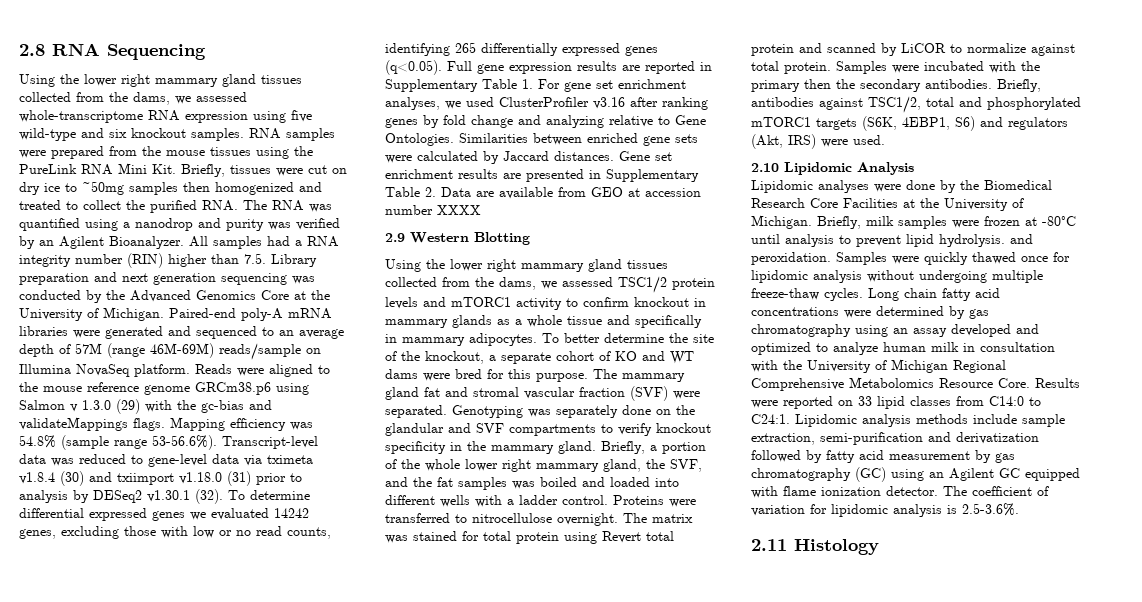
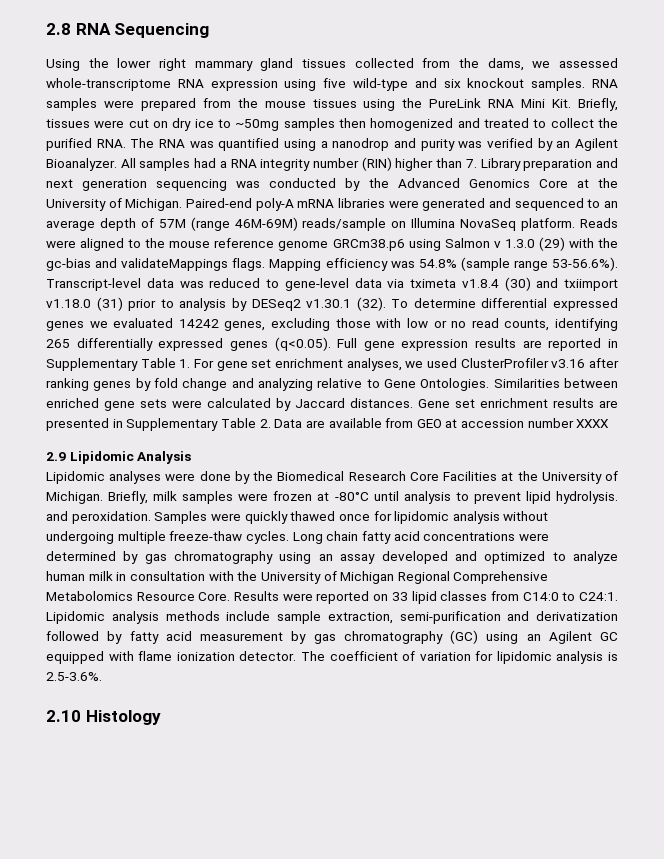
- All samples had a RNA integrity number (RIN) higher than 7.5. Library preparation and next generation sequencing was conducted by the Advanced Genomics Core at the University of Michigan.
+ All samples had a RNA integrity number (RIN) higher than 7. Library preparation and next generation sequencing was conducted by the Advanced Genomics Core at the University of Michigan.
- 2.9 Western Blotting
- Using the lower right mammary gland tissues collected from the dams, we assessed TSC1/2 protein levels and mTORC1 activity to confirm knockout in mammary glands as a whole tissue and specifically in mammary adipocytes. To better determine the site of the knockout, a separate cohort of KO and WT dams were bred for this purpose. The mammary gland fat and stromal vascular fraction (SVF) were separated. Genotyping was separately done on the glandular and SVF compartments to verify knockout specificity in the mammary gland. Briefly, a portion of the whole lower right mammary gland, the SVF, and the fat samples was boiled and loaded into different wells with a ladder control. Proteins were transferred to nitrocellulose overnight. The matrix was stained for total protein using Revert total protein and scanned by LiCOR to normalize against total protein. Samples were incubated with the primary then the secondary antibodies. Briefly, antibodies against TSC1/2, total and phosphorylated mTORC1 targets (S6K, 4EBP1, S6) and regulators (Akt, IRS) were used.
- 2.10 Lipidomic Analysis
+ 2.9 Lipidomic Analysis
- 2.11 Histology
+ 2.10 Histology

